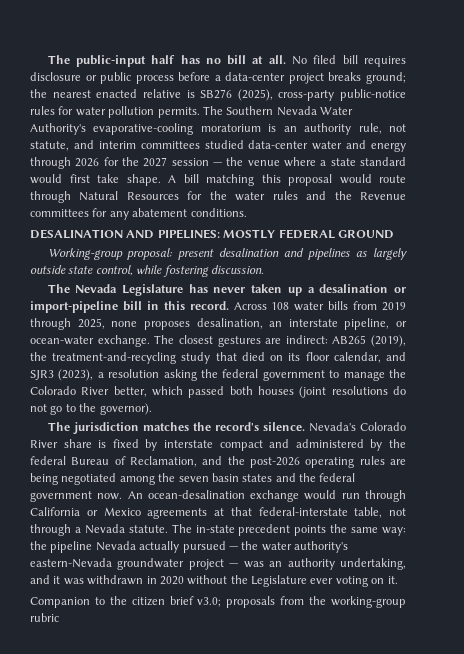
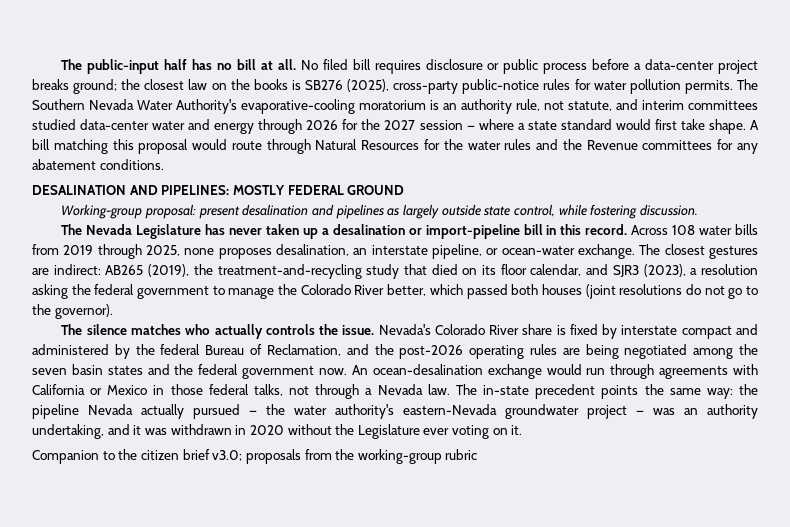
- No filed bill requires disclosure or public process before a data-center project breaks ground; the nearest enacted relative is SB276 (2025), cross-party public-notice rules for water pollution permits.
+ No filed bill requires disclosure or public process before a data-center project breaks ground; the closest law on the books is SB276 (2025), cross-party public-notice rules for water pollution permits.
- The Southern Nevada Water Authority's evaporative-cooling moratorium is an authority rule, not statute, and interim committees studied data-center water and energy through 2026 for the 2027 session — the venue where a state standard would first take shape.
+ The Southern Nevada Water Authority's evaporative-cooling moratorium is an authority rule, not statute, and interim committees studied data-center water and energy through 2026 for the 2027 session — where a state standard would first take shape.
- The jurisdiction matches the record's silence.
+ The silence matches who actually controls the issue.
- An ocean-desalination exchange would run through California or Mexico agreements at that federal-interstate table, not through a Nevada statute.
+ An ocean-desalination exchange would run through agreements with California or Mexico in those federal talks, not through a Nevada law.

